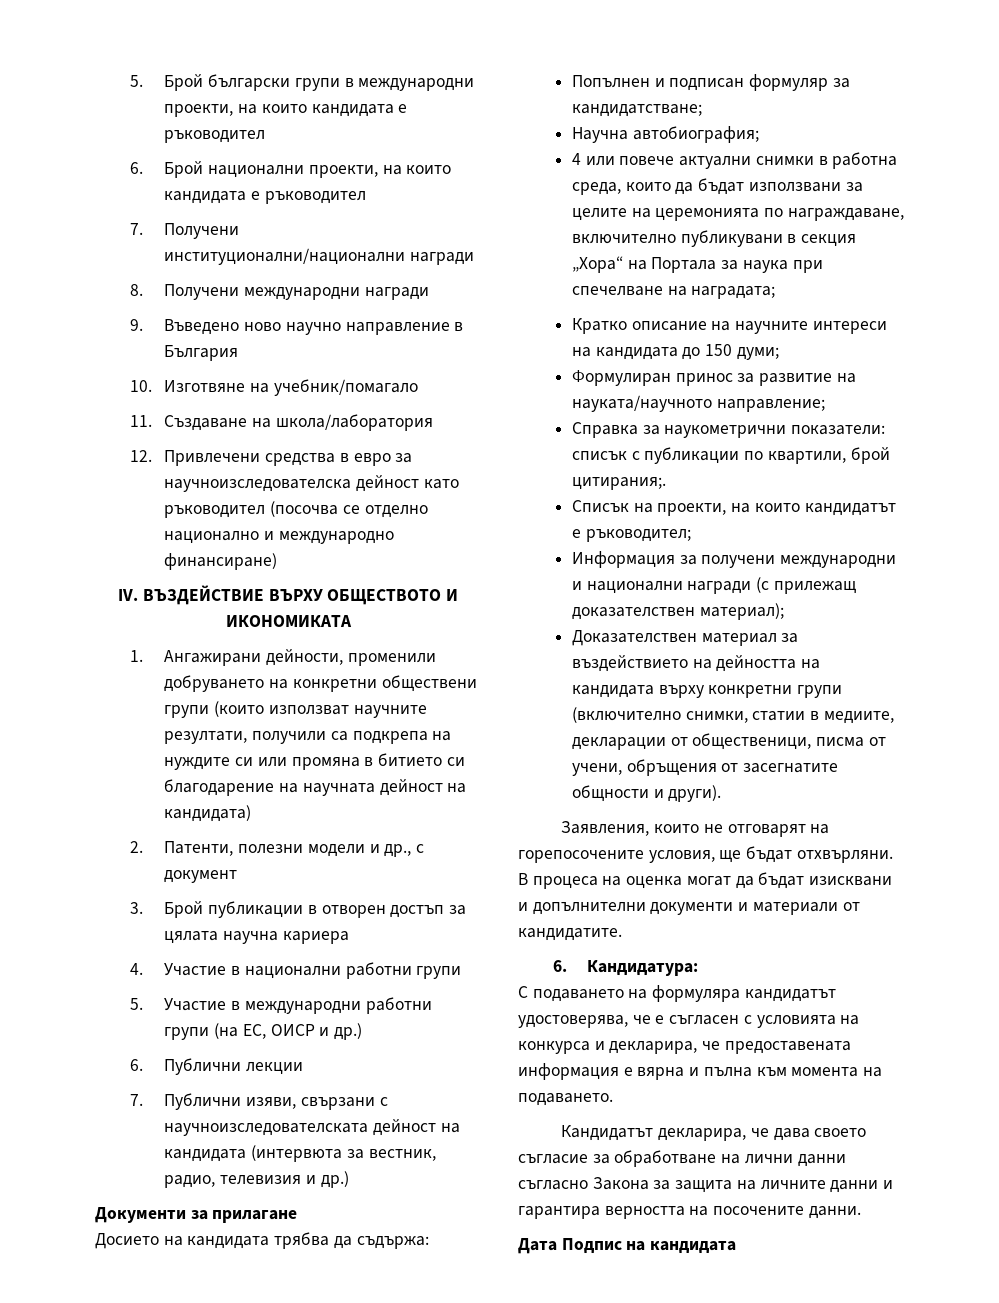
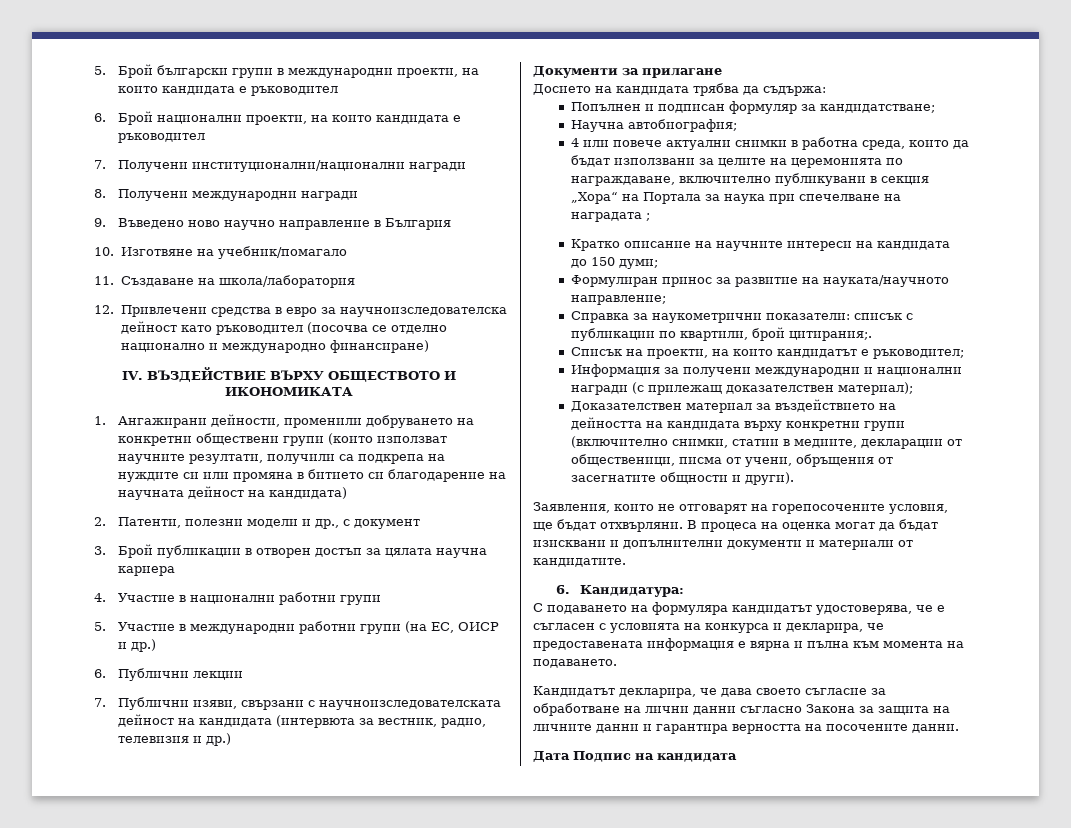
- 4 или повече актуални снимки в работна среда, които да бъдат използвани за целите на церемонията по награждаване, включително публикувани в секция „Хора“ на Портала за наука при спечелване на наградата;
+ 4 или повече актуални снимки в работна среда, които да бъдат използвани за целите на церемонията по награждаване, включително публикувани в секция „Хора“ на Портала за наука при спечелване на наградата ;

